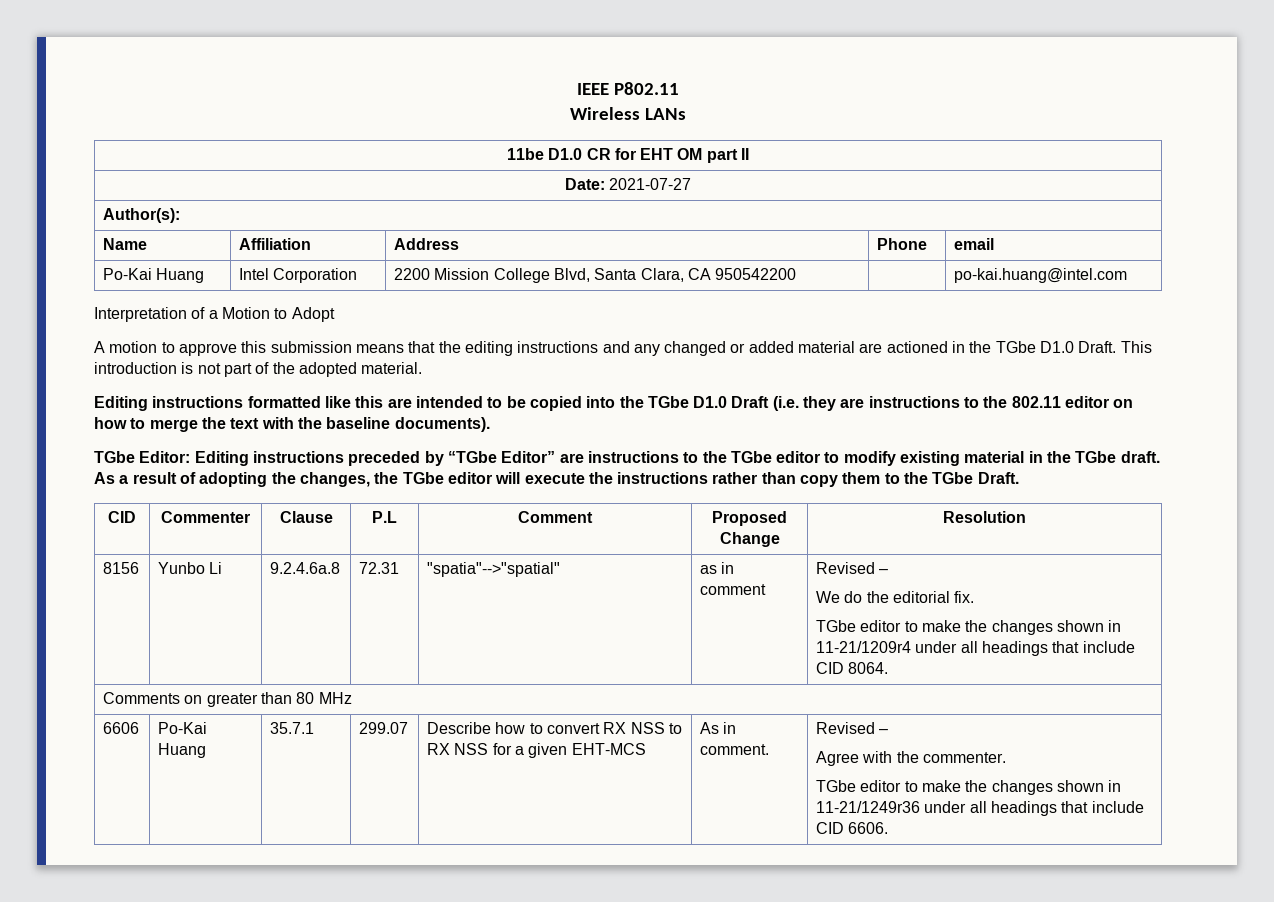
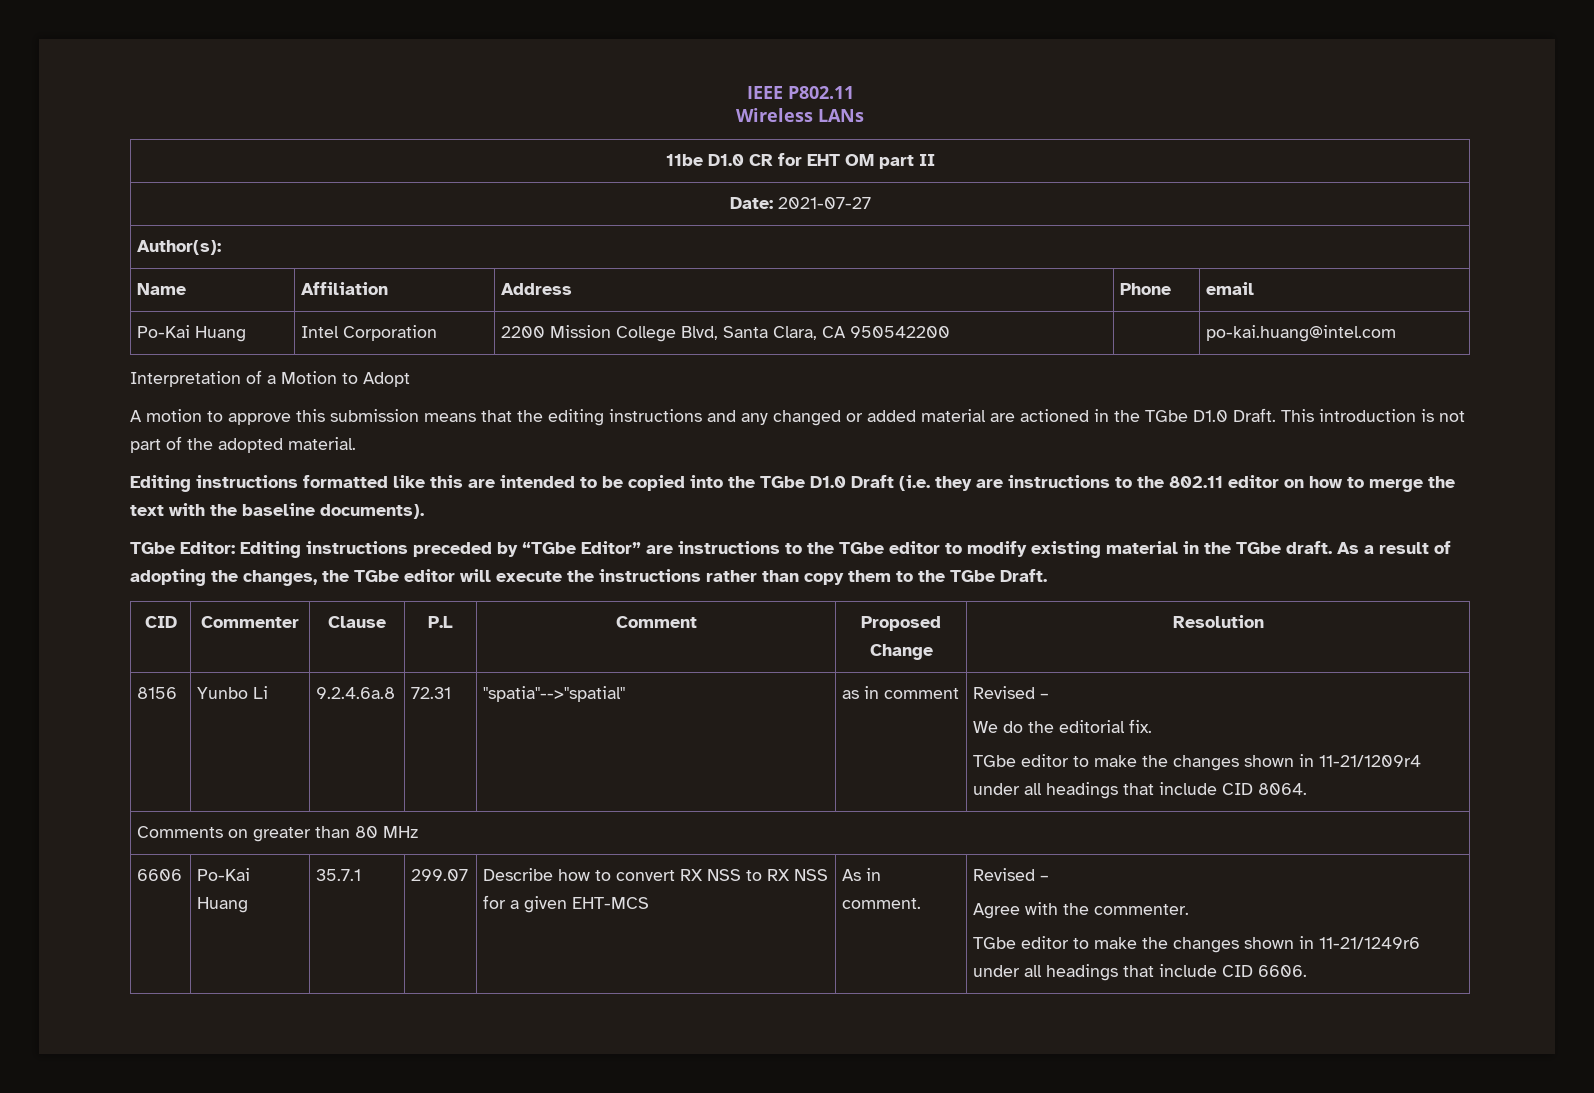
- TGbe editor to make the changes shown in 11-21/1249r36 under all headings that include CID 6606.
+ TGbe editor to make the changes shown in 11-21/1249r6 under all headings that include CID 6606.

